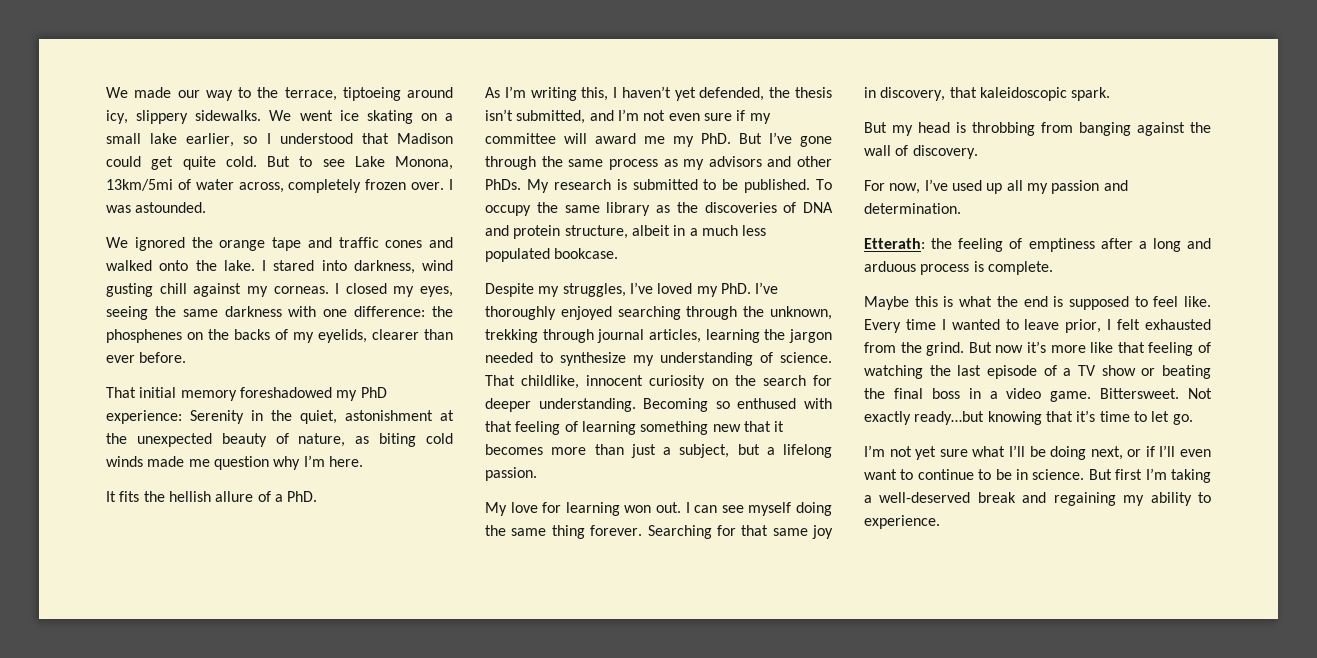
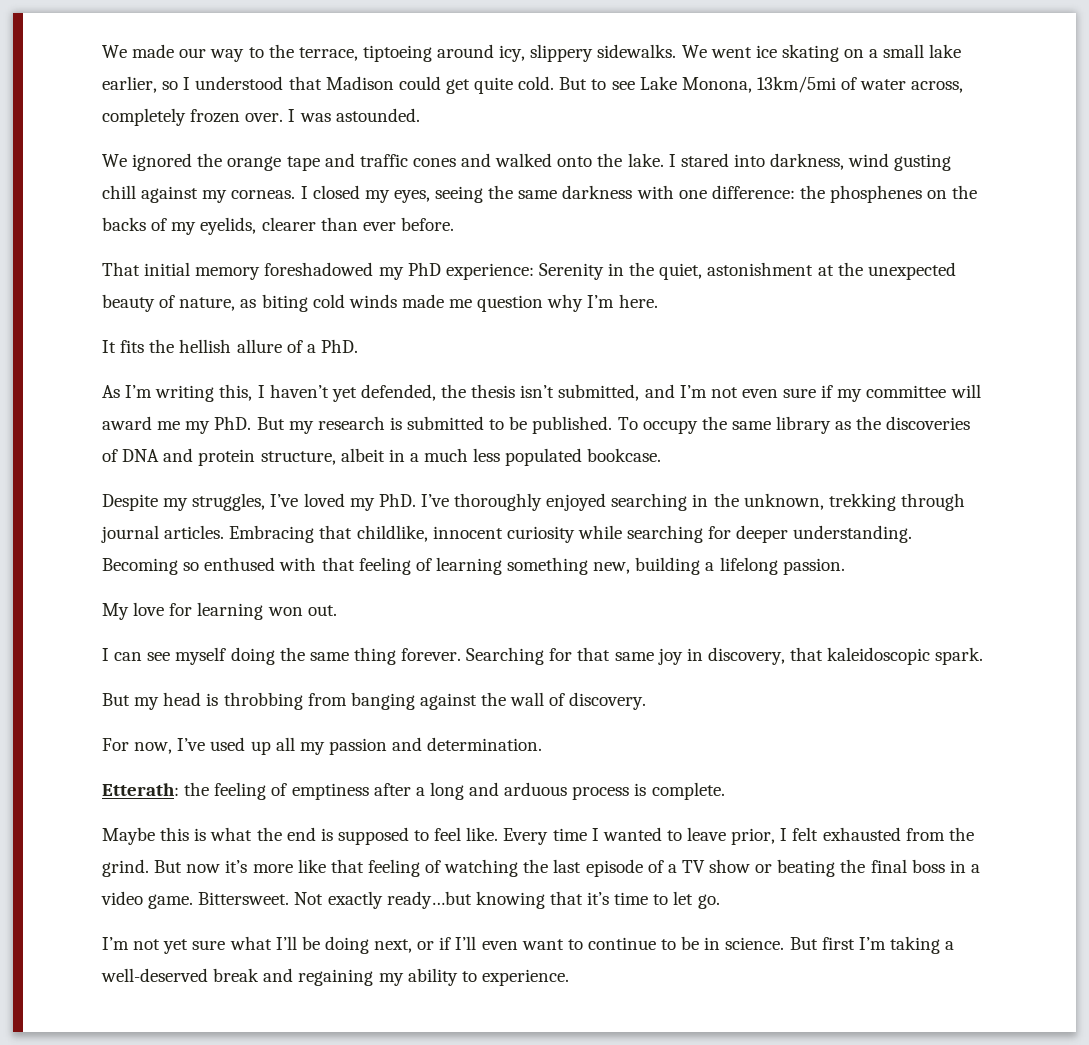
- As I’m writing this, I haven’t yet defended, the thesis isn’t submitted, and I’m not even sure if my committee will award me my PhD. But I’ve gone through the same process as my advisors and other PhDs. My research is submitted to be published.
+ As I’m writing this, I haven’t yet defended, the thesis isn’t submitted, and I’m not even sure if my committee will award me my PhD. But my research is submitted to be published.
- Despite my struggles, I’ve loved my PhD. I’ve thoroughly enjoyed searching through the unknown, trekking through journal articles, learning the jargon needed to synthesize my understanding of science. That childlike, innocent curiosity on the search for deeper understanding.
+ Despite my struggles, I’ve loved my PhD. I’ve thoroughly enjoyed searching in the unknown, trekking through journal articles. Embracing that childlike, innocent curiosity while searching for deeper understanding.
- Becoming so enthused with that feeling of learning something new that it becomes more than just a subject, but a lifelong passion.
+ Becoming so enthused with that feeling of learning something new, building a lifelong passion.
- My love for learning won out. I can see myself doing the same thing forever.
+ My love for learning won out.
+ I can see myself doing the same thing forever.

